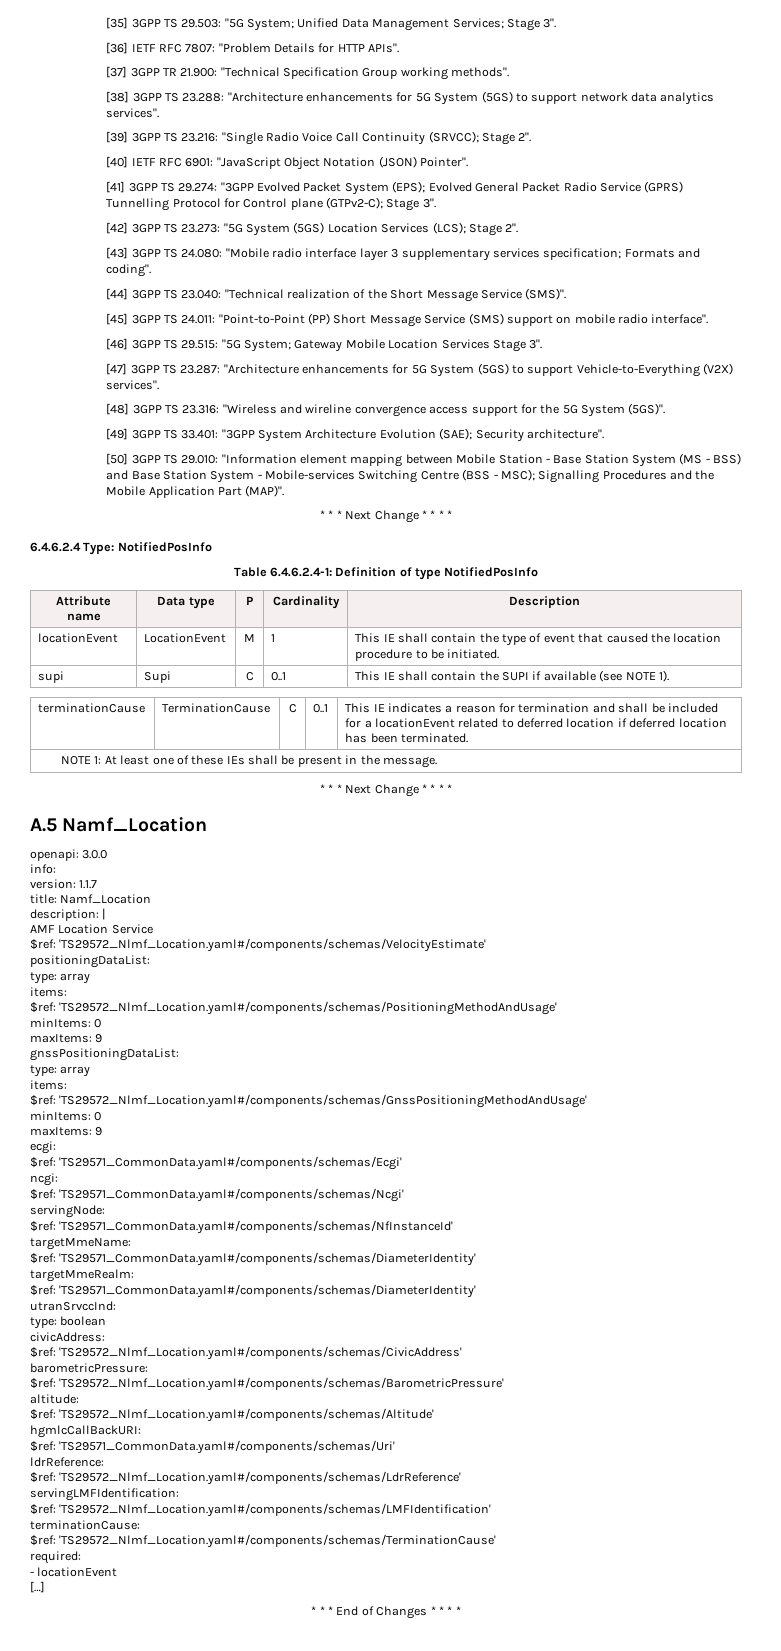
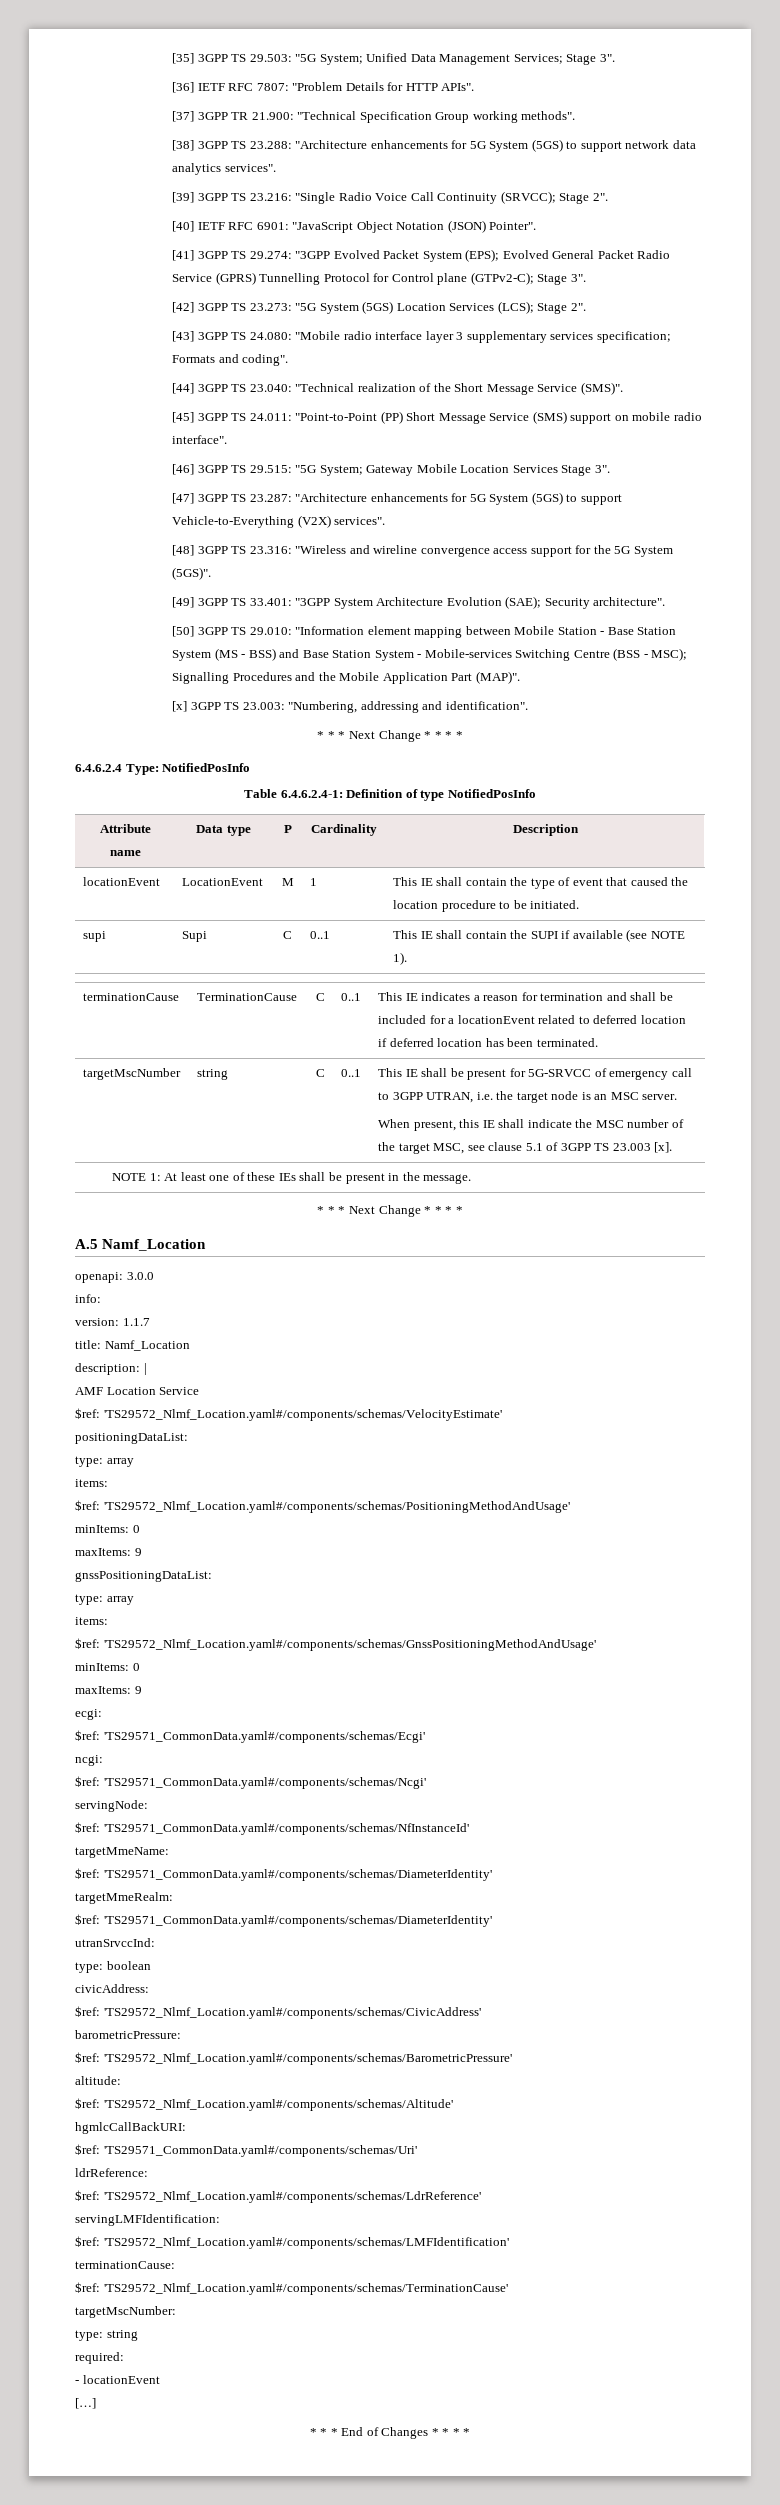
+ [x] 3GPP TS 23.003: "Numbering, addressing and identification".
+ targetMscNumber | string | C | 0..1 | This IE shall be present for 5G-SRVCC of emergency call to 3GPP UTRAN, i.e. the target node is an MSC server.
+ When present, this IE shall indicate the MSC number of the target MSC, see clause 5.1 of 3GPP TS 23.003 [x].
+ targetMscNumber:
+ type: string

